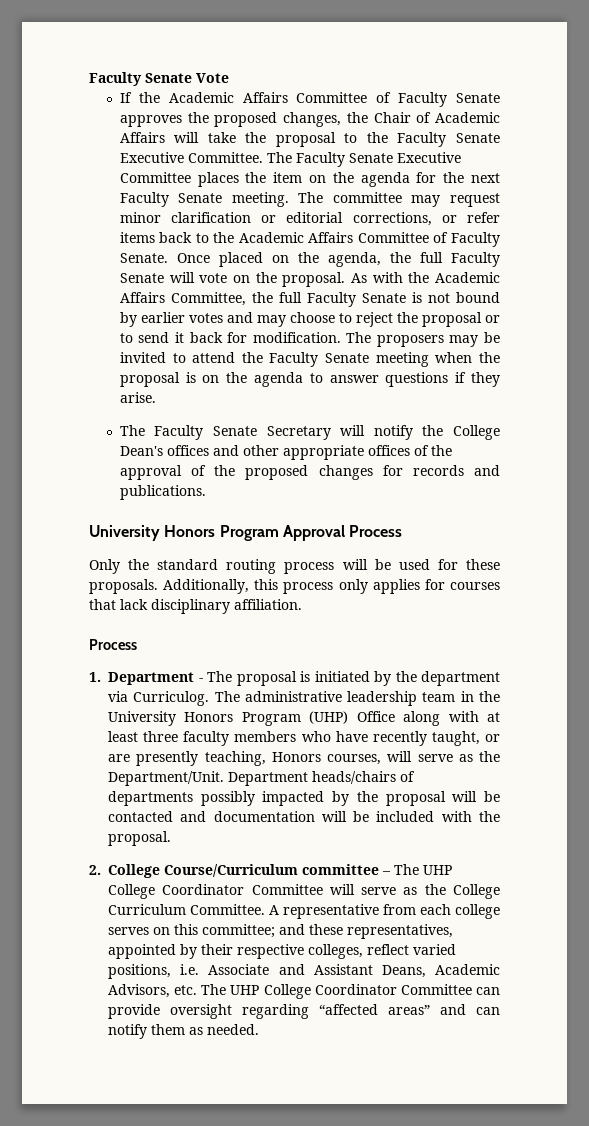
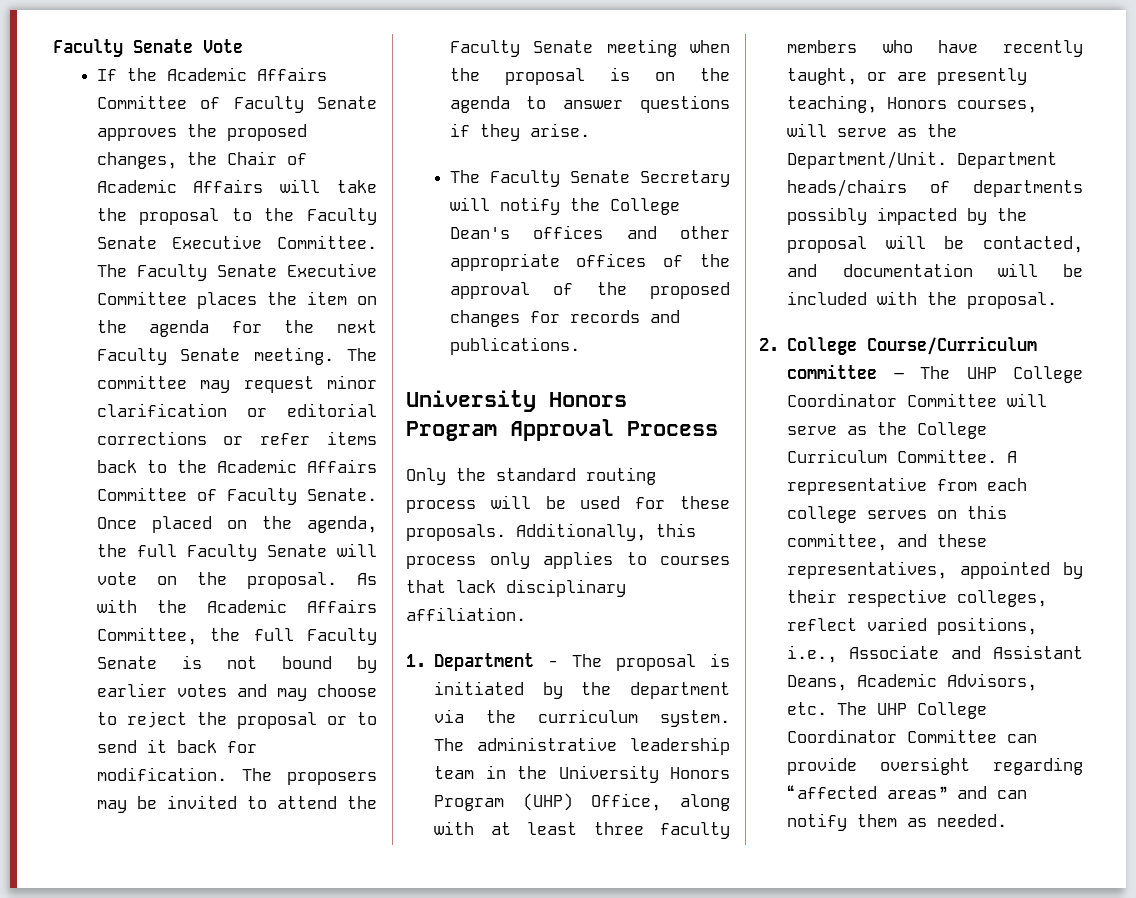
- The committee may request minor clarification or editorial corrections, or refer items back to the Academic Affairs Committee of Faculty Senate.
+ The committee may request minor clarification or editorial corrections or refer items back to the Academic Affairs Committee of Faculty Senate.
- Additionally, this process only applies for courses that lack disciplinary affiliation.
- Process
+ Additionally, this process only applies to courses that lack disciplinary affiliation.
- 1. Department - The proposal is initiated by the department via Curriculog.
+ 1. Department - The proposal is initiated by the department via the curriculum system.
- The administrative leadership team in the University Honors Program (UHP) Office along with at least three faculty members who have recently taught, or are presently teaching, Honors courses, will serve as the Department/Unit.
+ The administrative leadership team in the University Honors Program (UHP) Office, along with at least three faculty members who have recently taught, or are presently teaching, Honors courses, will serve as the Department/Unit.
- Department heads/chairs of departments possibly impacted by the proposal will be contacted and documentation will be included with the proposal.
+ Department heads/chairs of departments possibly impacted by the proposal will be contacted, and documentation will be included with the proposal.
- A representative from each college serves on this committee; and these representatives, appointed by their respective colleges, reflect varied positions, i.e. Associate and Assistant Deans, Academic Advisors, etc. The UHP College Coordinator Committee can provide oversight regarding “affected areas” and can notify them as needed.
+ A representative from each college serves on this committee, and these representatives, appointed by their respective colleges, reflect varied positions, i.e., Associate and Assistant Deans, Academic Advisors, etc. The UHP College Coordinator Committee can provide oversight regarding “affected areas” and can notify them as needed.

